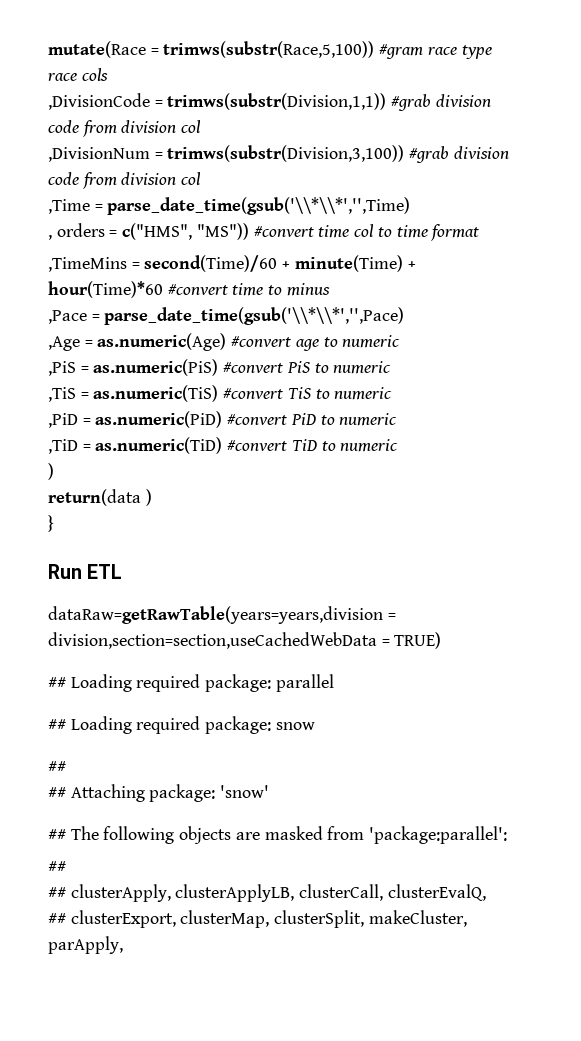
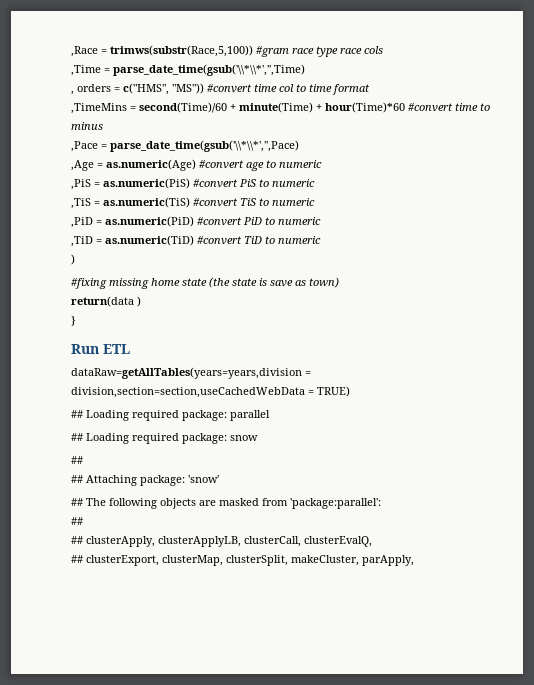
- mutate(Race = trimws(substr(Race,5,100)) #gram race type race cols
+ ,Race = trimws(substr(Race,5,100)) #gram race type race cols
- ,DivisionCode = trimws(substr(Division,1,1)) #grab division code from division col
- ,DivisionNum = trimws(substr(Division,3,100)) #grab division code from division col
+ #fixing missing home state (the state is save as town)
- dataRaw=getRawTable(years=years,division = division,section=section,useCachedWebData = TRUE)
+ dataRaw=getAllTables(years=years,division = division,section=section,useCachedWebData = TRUE)

